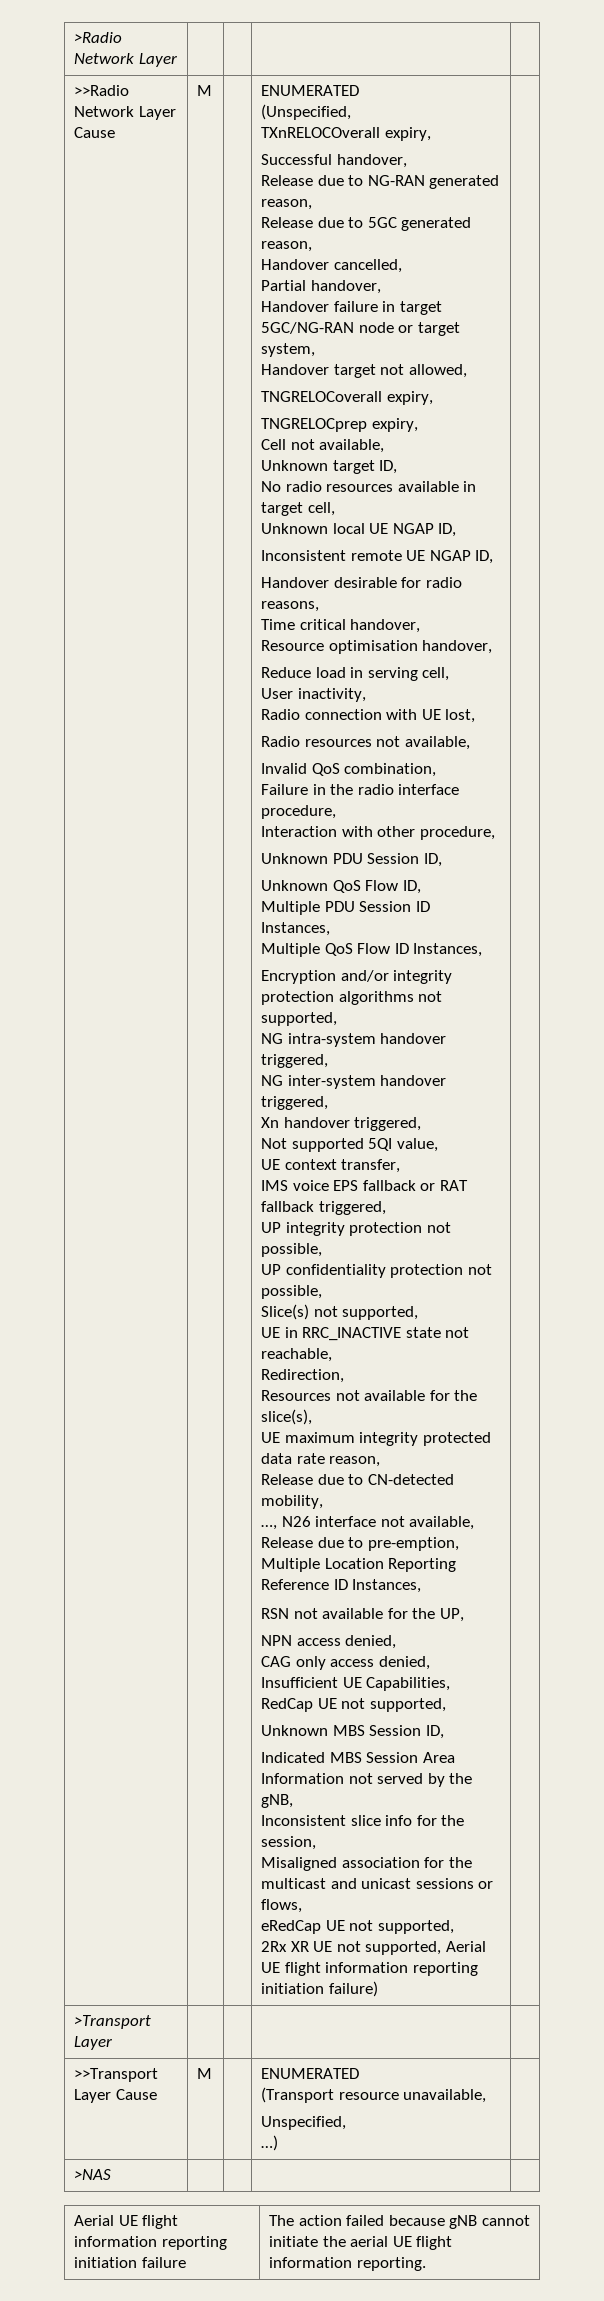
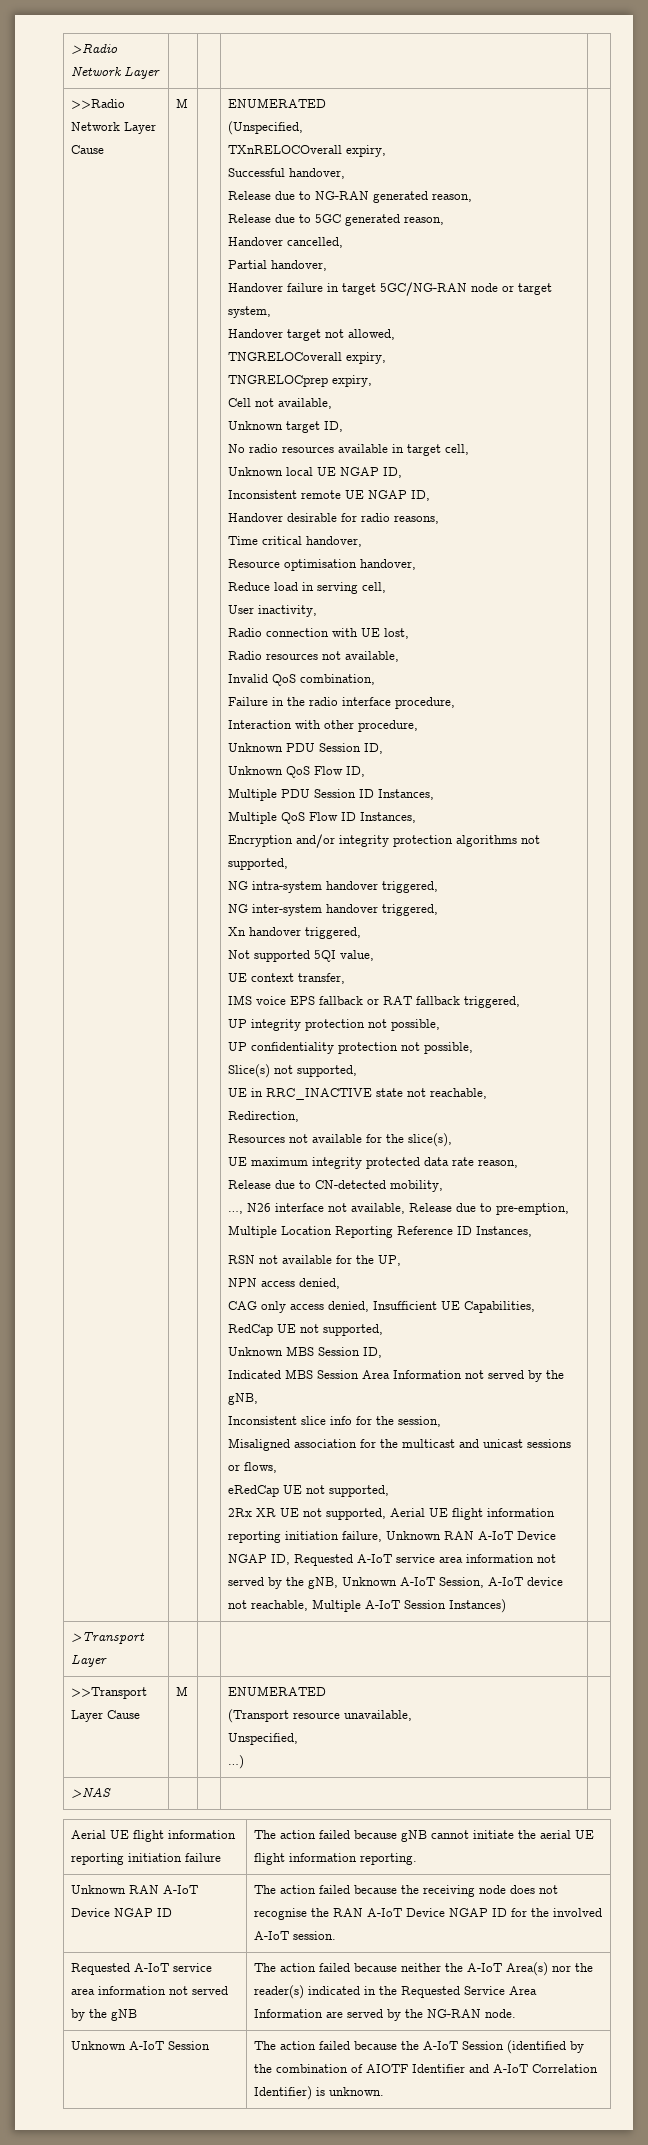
- 2Rx XR UE not supported, Aerial UE flight information reporting initiation failure)
+ 2Rx XR UE not supported, Aerial UE flight information reporting initiation failure, Unknown RAN A-IoT Device NGAP ID, Requested A-IoT service area information not served by the gNB, Unknown A-IoT Session, A-IoT device not reachable, Multiple A-IoT Session Instances)
+ Unknown RAN A-IoT Device NGAP ID | The action failed because the receiving node does not recognise the RAN A-IoT Device NGAP ID for the involved A-IoT session.
+ Requested A-IoT service area information not served by the gNB | The action failed because neither the A-IoT Area(s) nor the reader(s) indicated in the Requested Service Area Information are served by the NG-RAN node.
+ Unknown A-IoT Session | The action failed because the A-IoT Session (identified by the combination of AIOTF Identifier and A-IoT Correlation Identifier) is unknown.

